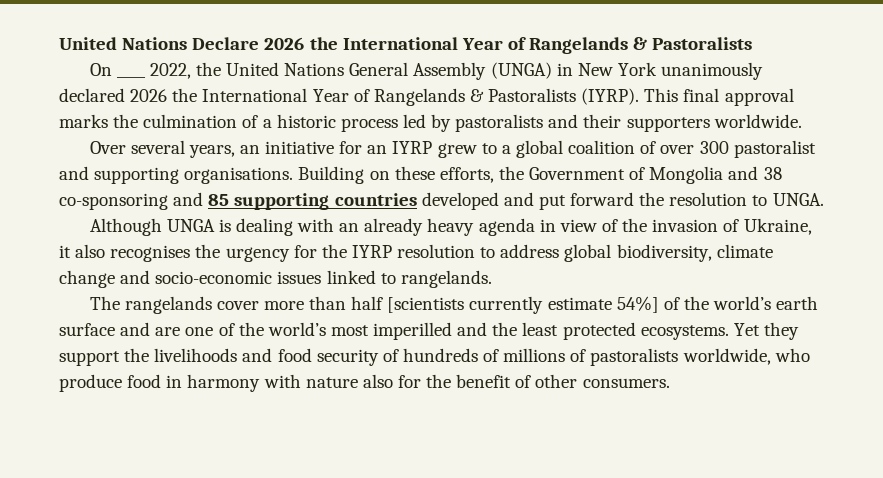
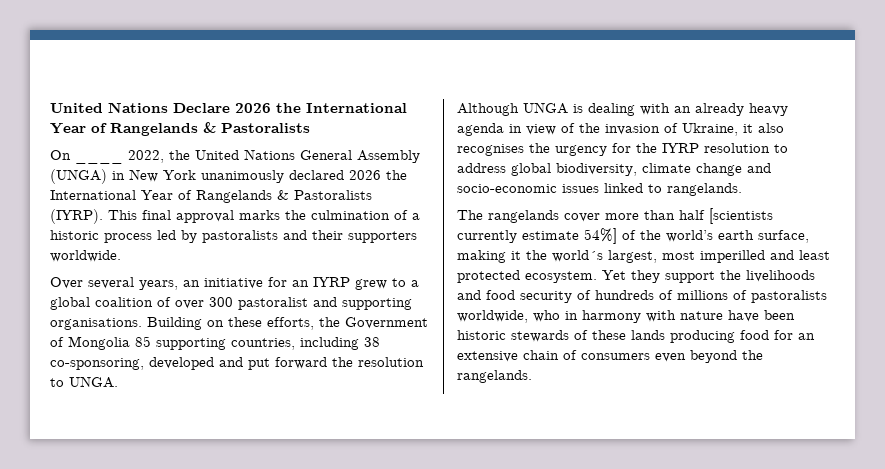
- Building on these efforts, the Government of Mongolia and 38 co-sponsoring and 85 supporting countries developed and put forward the resolution to UNGA.
+ Building on these efforts, the Government of Mongolia 85 supporting countries, including 38 co-sponsoring, developed and put forward the resolution to UNGA.
- The rangelands cover more than half [scientists currently estimate 54%] of the world’s earth surface and are one of the world’s most imperilled and the least protected ecosystems.
+ The rangelands cover more than half [scientists currently estimate 54%] of the world’s earth surface, making it the world´s largest, most imperilled and least protected ecosystem.
- Yet they support the livelihoods and food security of hundreds of millions of pastoralists worldwide, who produce food in harmony with nature also for the benefit of other consumers.
+ Yet they support the livelihoods and food security of hundreds of millions of pastoralists worldwide, who in harmony with nature have been historic stewards of these lands producing food for an extensive chain of consumers even beyond the rangelands.

